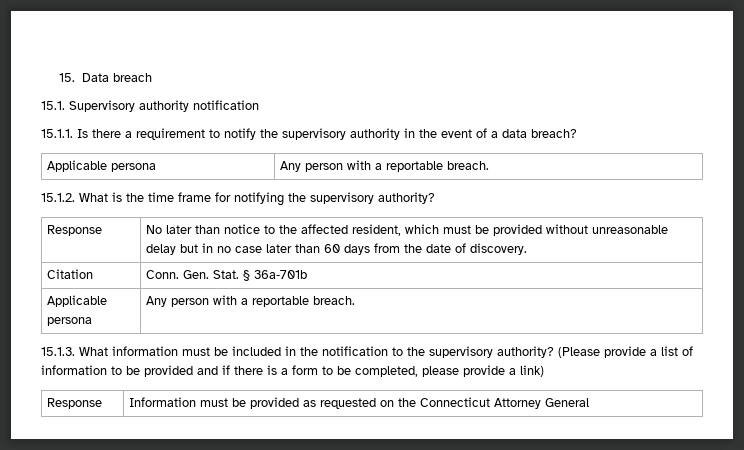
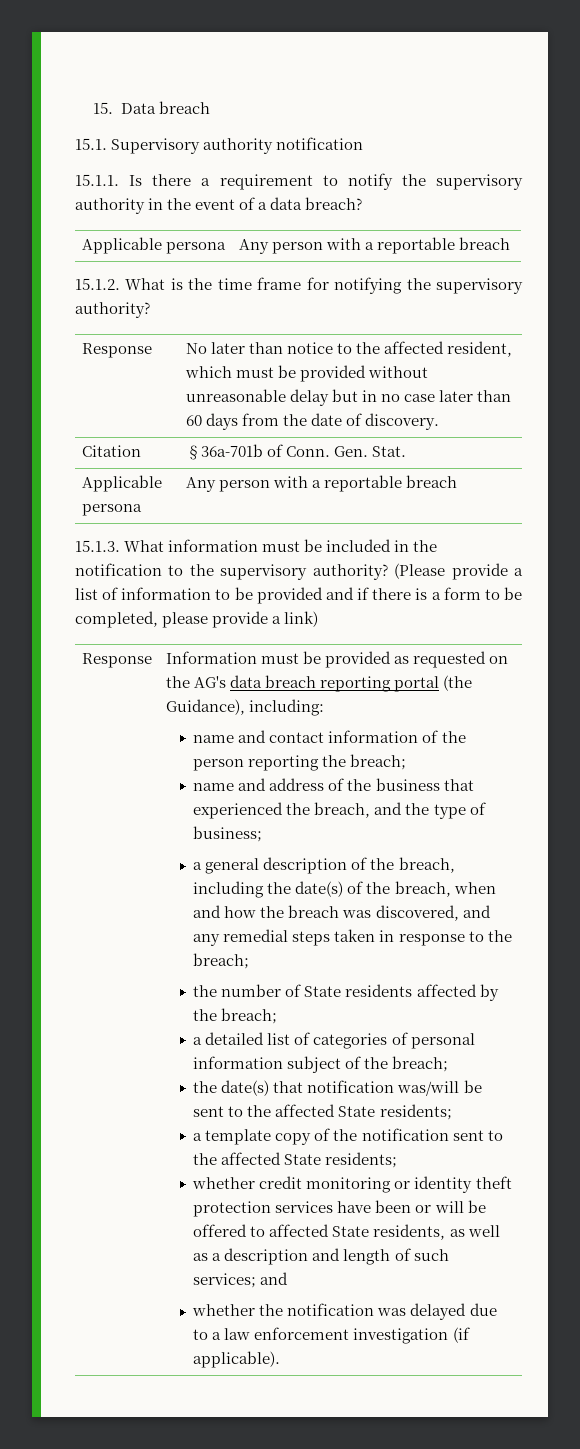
  15.1.1. Is there a requirement to notify the supervisory authority in the event of a data breach?
- Applicable persona | Any person with a reportable breach.
+ Applicable persona | Any person with a reportable breach
- Citation | Conn. Gen. Stat. § 36a‑701b
- Applicable persona | Any person with a reportable breach.
+ Citation | §36a‑701b of Conn. Gen. Stat.
+ Applicable persona | Any person with a reportable breach
- Information must be provided as requested on the Connecticut Attorney General
+ Information must be provided as requested on the AG's data breach reporting portal (the Guidance), including:
+ name and contact information of the person reporting the breach;
+ name and address of the business that experienced the breach, and the type of business;
+ a general description of the breach, including the date(s) of the breach, when and how the breach was discovered, and any remedial steps taken in response to the breach;
+ the number of State residents affected by the breach;
+ a detailed list of categories of personal information subject of the breach;
+ the date(s) that notification was/will be sent to the affected State residents;
+ a template copy of the notification sent to the affected State residents;
+ whether credit monitoring or identity theft protection services have been or will be offered to affected State residents, as well as a description and length of such services; and
+ whether the notification was delayed due to a law enforcement investigation (if applicable).

